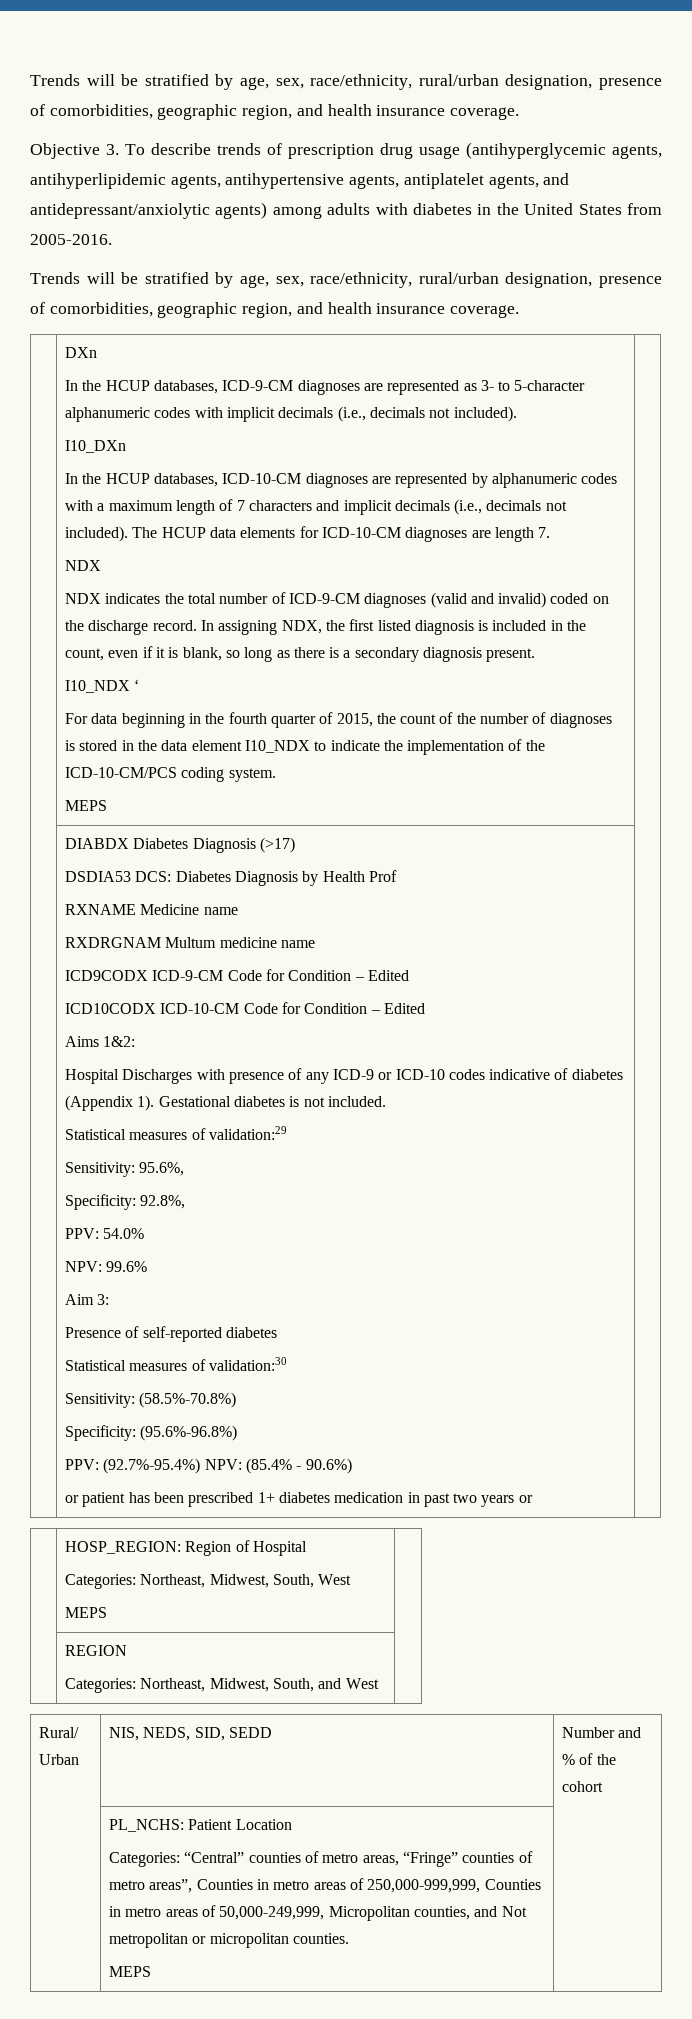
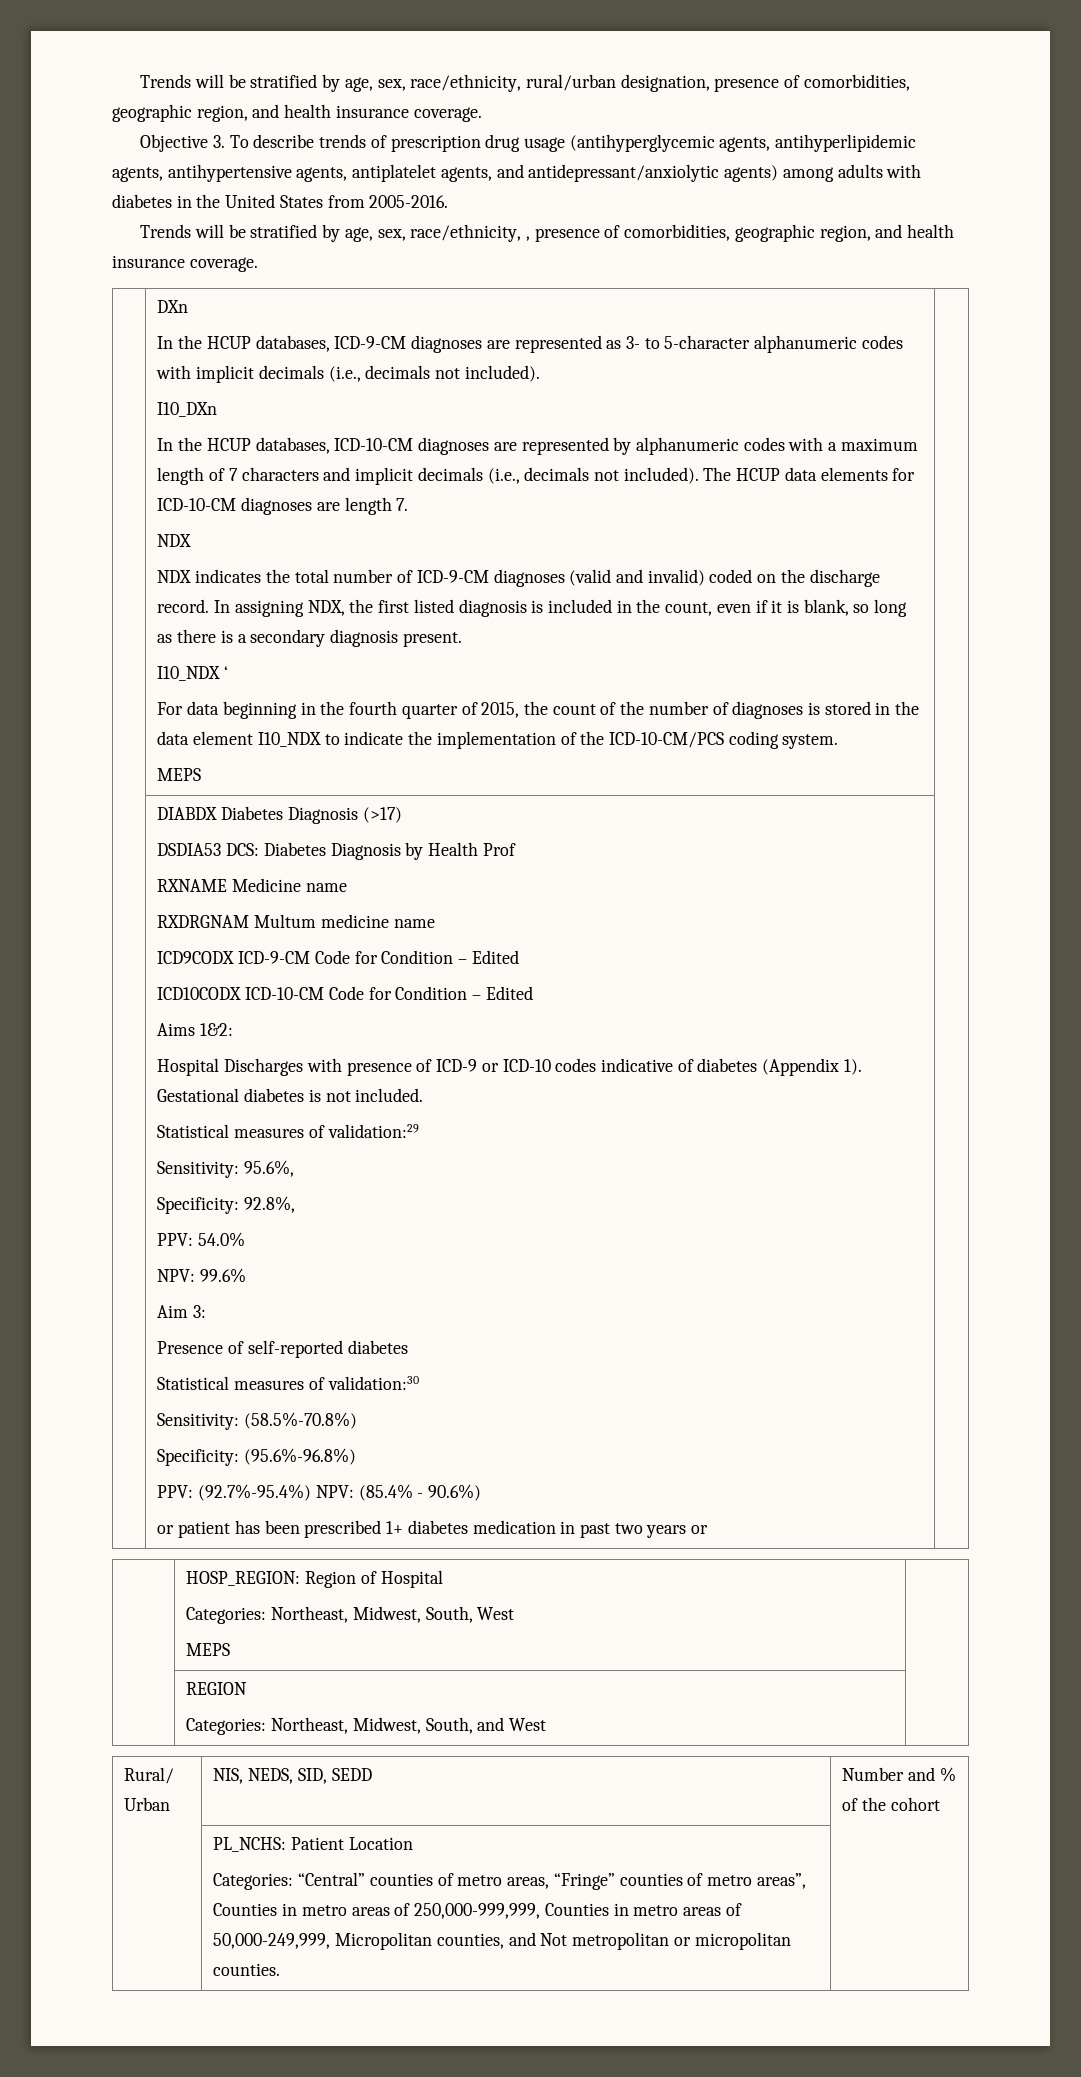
  Objective 3. To describe trends of prescription drug usage (antihyperglycemic agents, antihyperlipidemic agents, antihypertensive agents, antiplatelet agents, and antidepressant/anxiolytic agents) among adults with diabetes in the United States from 2005-2016.
- Trends will be stratified by age, sex, race/ethnicity, rural/urban designation, presence of comorbidities, geographic region, and health insurance coverage.
+ Trends will be stratified by age, sex, race/ethnicity, , presence of comorbidities, geographic region, and health insurance coverage.
- Hospital Discharges with presence of any ICD-9 or ICD-10 codes indicative of diabetes (Appendix 1).
+ Hospital Discharges with presence of ICD-9 or ICD-10 codes indicative of diabetes (Appendix 1).
  | PL_NCHS: Patient Location
- Categories: “Central” counties of metro areas, “Fringe” counties of metro areas”, Counties in metro areas of 250,000-999,999, Counties in metro areas of 50,000-249,999, Micropolitan counties, and Not metropolitan or micropolitan counties.
- MEPS |
+ Categories: “Central” counties of metro areas, “Fringe” counties of metro areas”, Counties in metro areas of 250,000-999,999, Counties in metro areas of 50,000-249,999, Micropolitan counties, and Not metropolitan or micropolitan counties. |

